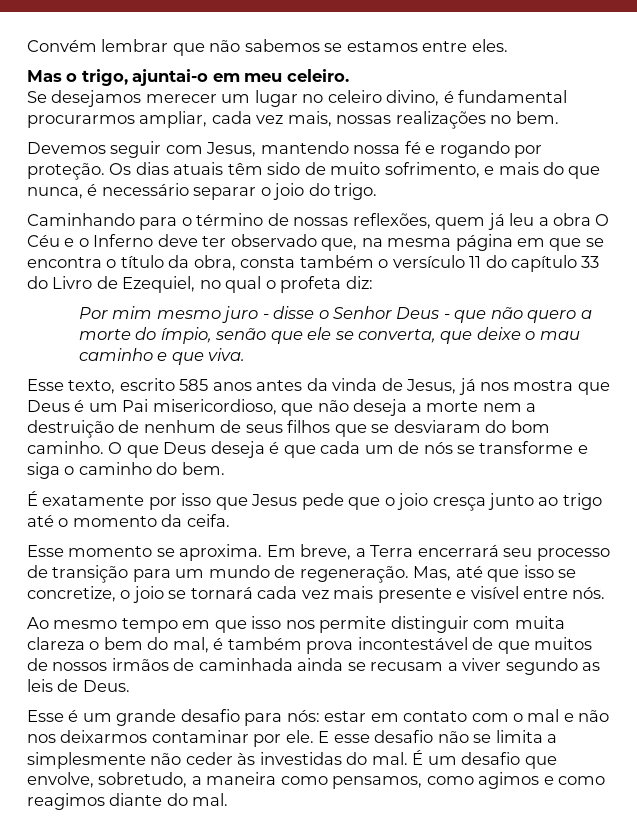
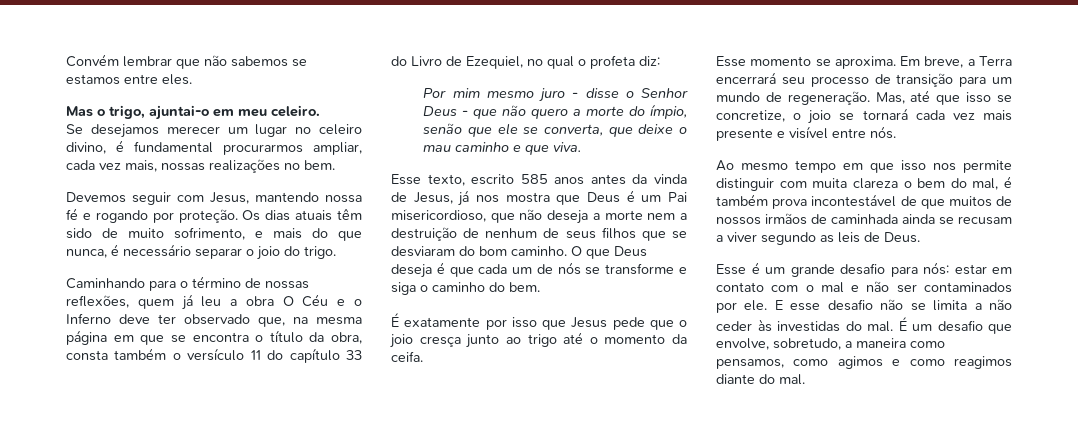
- Esse é um grande desafio para nós: estar em contato com o mal e não nos deixarmos contaminar por ele.
+ Esse é um grande desafio para nós: estar em contato com o mal e não ser contaminados por ele.
- E esse desafio não se limita a simplesmente não ceder às investidas do mal.
+ E esse desafio não se limita a não ceder às investidas do mal.

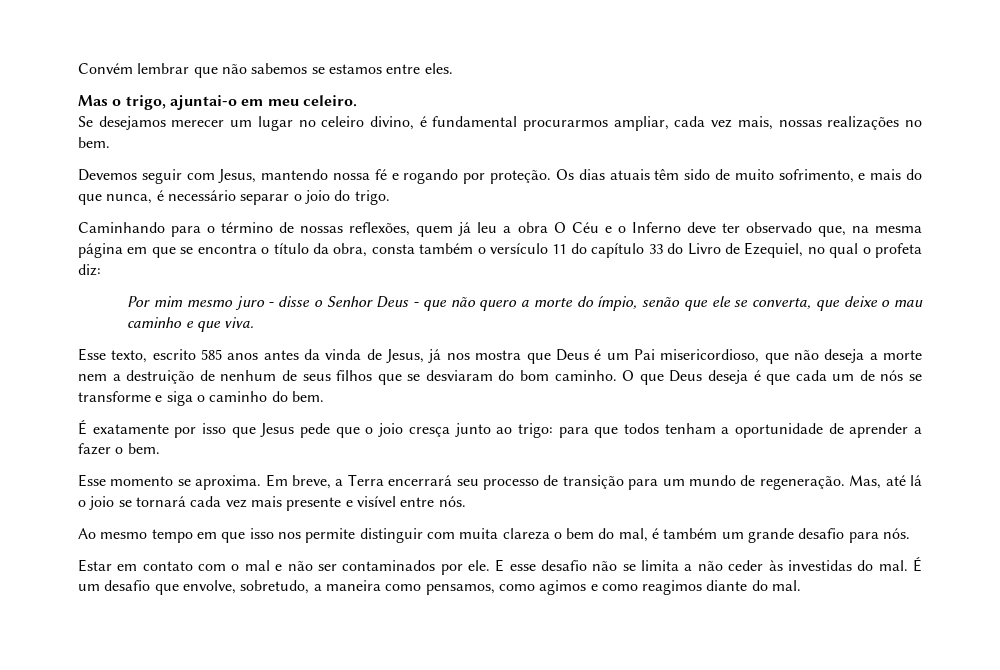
- É exatamente por isso que Jesus pede que o joio cresça junto ao trigo até o momento da ceifa.
+ É exatamente por isso que Jesus pede que o joio cresça junto ao trigo: para que todos tenham a oportunidade de aprender a fazer o bem.
- Mas, até que isso se concretize, o joio se tornará cada vez mais presente e visível entre nós.
+ Mas, até lá o joio se tornará cada vez mais presente e visível entre nós.
- Ao mesmo tempo em que isso nos permite distinguir com muita clareza o bem do mal, é também prova incontestável de que muitos de nossos irmãos de caminhada ainda se recusam a viver segundo as leis de Deus.
- Esse é um grande desafio para nós: estar em contato com o mal e não ser contaminados por ele.
+ Ao mesmo tempo em que isso nos permite distinguir com muita clareza o bem do mal, é também um grande desafio para nós.
+ Estar em contato com o mal e não ser contaminados por ele.

